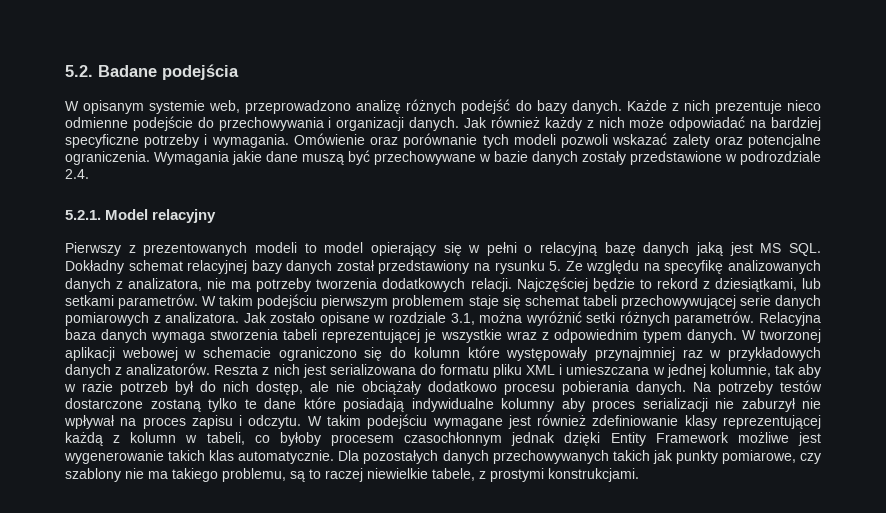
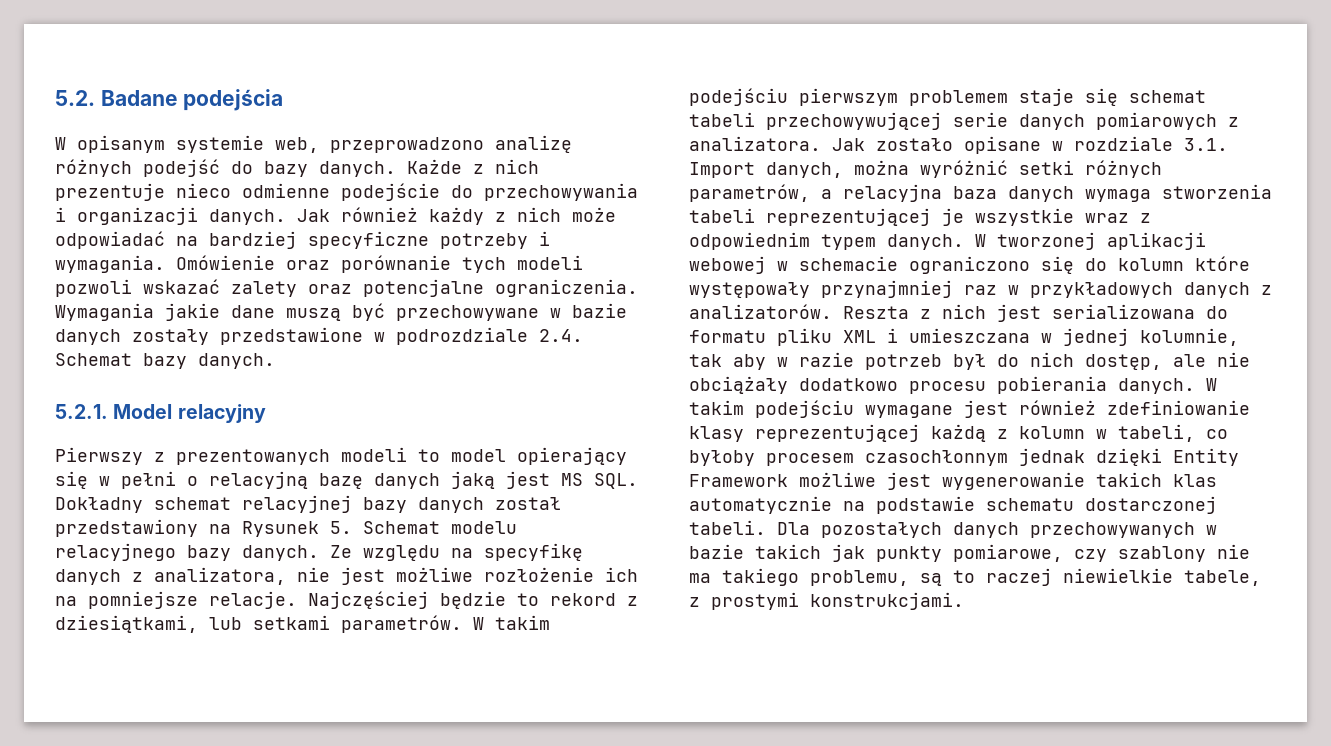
- Wymagania jakie dane muszą być przechowywane w bazie danych zostały przedstawione w podrozdziale 2.4.
+ Wymagania jakie dane muszą być przechowywane w bazie danych zostały przedstawione w podrozdziale 2.4. Schemat bazy danych.
- Pierwszy z prezentowanych modeli to model opierający się w pełni o relacyjną bazę danych jaką jest MS SQL. Dokładny schemat relacyjnej bazy danych został przedstawiony na rysunku 5. Ze względu na specyfikę analizowanych danych z analizatora, nie ma potrzeby tworzenia dodatkowych relacji.
+ Pierwszy z prezentowanych modeli to model opierający się w pełni o relacyjną bazę danych jaką jest MS SQL. Dokładny schemat relacyjnej bazy danych został przedstawiony na Rysunek 5. Schemat modelu relacyjnego bazy danych. Ze względu na specyfikę danych z analizatora, nie jest możliwe rozłożenie ich na pomniejsze relacje.
- Jak zostało opisane w rozdziale 3.1, można wyróżnić setki różnych parametrów. Relacyjna baza danych wymaga stworzenia tabeli reprezentującej je wszystkie wraz z odpowiednim typem danych.
+ Jak zostało opisane w rozdziale 3.1. Import danych, można wyróżnić setki różnych parametrów, a relacyjna baza danych wymaga stworzenia tabeli reprezentującej je wszystkie wraz z odpowiednim typem danych.
- Na potrzeby testów dostarczone zostaną tylko te dane które posiadają indywidualne kolumny aby proces serializacji nie zaburzył nie wpływał na proces zapisu i odczytu.
- W takim podejściu wymagane jest również zdefiniowanie klasy reprezentującej każdą z kolumn w tabeli, co byłoby procesem czasochłonnym jednak dzięki Entity Framework możliwe jest wygenerowanie takich klas automatycznie.
+ W takim podejściu wymagane jest również zdefiniowanie klasy reprezentującej każdą z kolumn w tabeli, co byłoby procesem czasochłonnym jednak dzięki Entity Framework możliwe jest wygenerowanie takich klas automatycznie na podstawie schematu dostarczonej tabeli.
- Dla pozostałych danych przechowywanych takich jak punkty pomiarowe, czy szablony nie ma takiego problemu, są to raczej niewielkie tabele, z prostymi konstrukcjami.
+ Dla pozostałych danych przechowywanych w bazie takich jak punkty pomiarowe, czy szablony nie ma takiego problemu, są to raczej niewielkie tabele, z prostymi konstrukcjami.

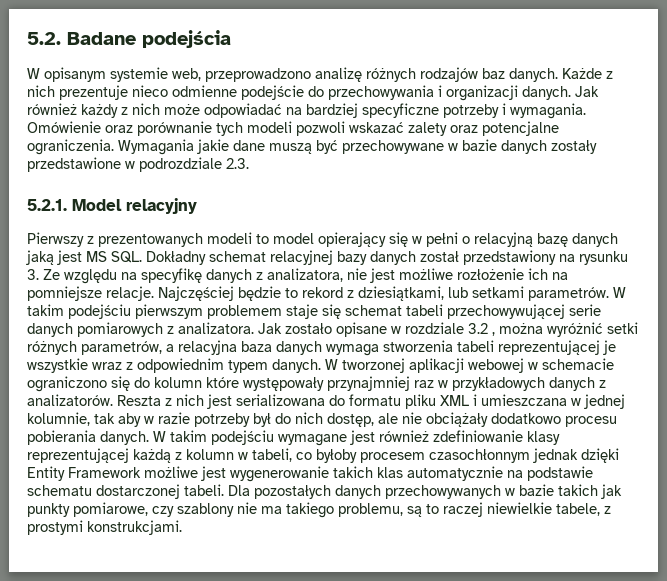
- W opisanym systemie web, przeprowadzono analizę różnych podejść do bazy danych.
+ W opisanym systemie web, przeprowadzono analizę różnych rodzajów baz danych.
- Wymagania jakie dane muszą być przechowywane w bazie danych zostały przedstawione w podrozdziale 2.4. Schemat bazy danych.
+ Wymagania jakie dane muszą być przechowywane w bazie danych zostały przedstawione w podrozdziale 2.3.
- Pierwszy z prezentowanych modeli to model opierający się w pełni o relacyjną bazę danych jaką jest MS SQL. Dokładny schemat relacyjnej bazy danych został przedstawiony na Rysunek 5. Schemat modelu relacyjnego bazy danych. Ze względu na specyfikę danych z analizatora, nie jest możliwe rozłożenie ich na pomniejsze relacje.
+ Pierwszy z prezentowanych modeli to model opierający się w pełni o relacyjną bazę danych jaką jest MS SQL. Dokładny schemat relacyjnej bazy danych został przedstawiony na rysunku 3. Ze względu na specyfikę danych z analizatora, nie jest możliwe rozłożenie ich na pomniejsze relacje.
- Jak zostało opisane w rozdziale 3.1. Import danych, można wyróżnić setki różnych parametrów, a relacyjna baza danych wymaga stworzenia tabeli reprezentującej je wszystkie wraz z odpowiednim typem danych.
+ Jak zostało opisane w rozdziale 3.2 , można wyróżnić setki różnych parametrów, a relacyjna baza danych wymaga stworzenia tabeli reprezentującej je wszystkie wraz z odpowiednim typem danych.
- Reszta z nich jest serializowana do formatu pliku XML i umieszczana w jednej kolumnie, tak aby w razie potrzeb był do nich dostęp, ale nie obciążały dodatkowo procesu pobierania danych.
+ Reszta z nich jest serializowana do formatu pliku XML i umieszczana w jednej kolumnie, tak aby w razie potrzeby był do nich dostęp, ale nie obciążały dodatkowo procesu pobierania danych.

